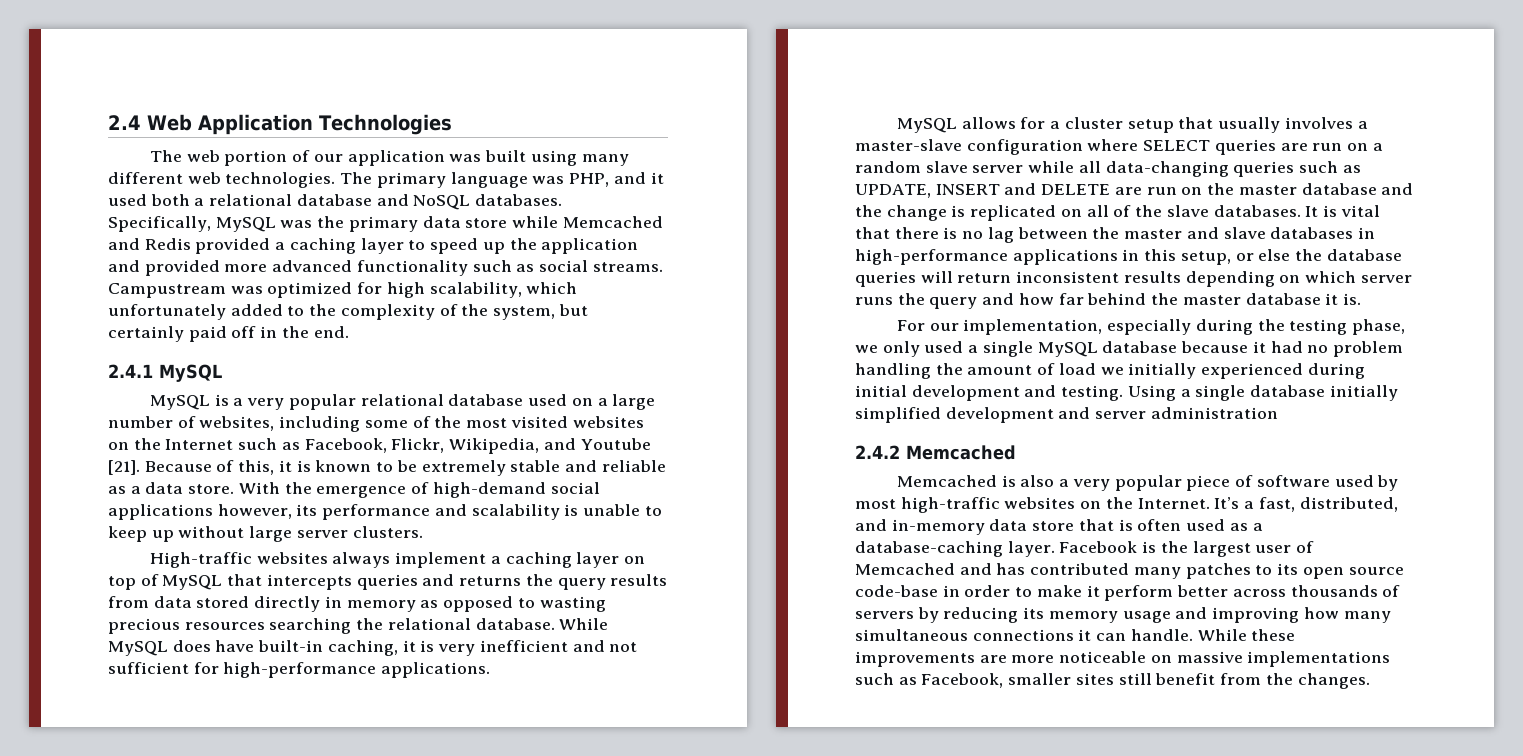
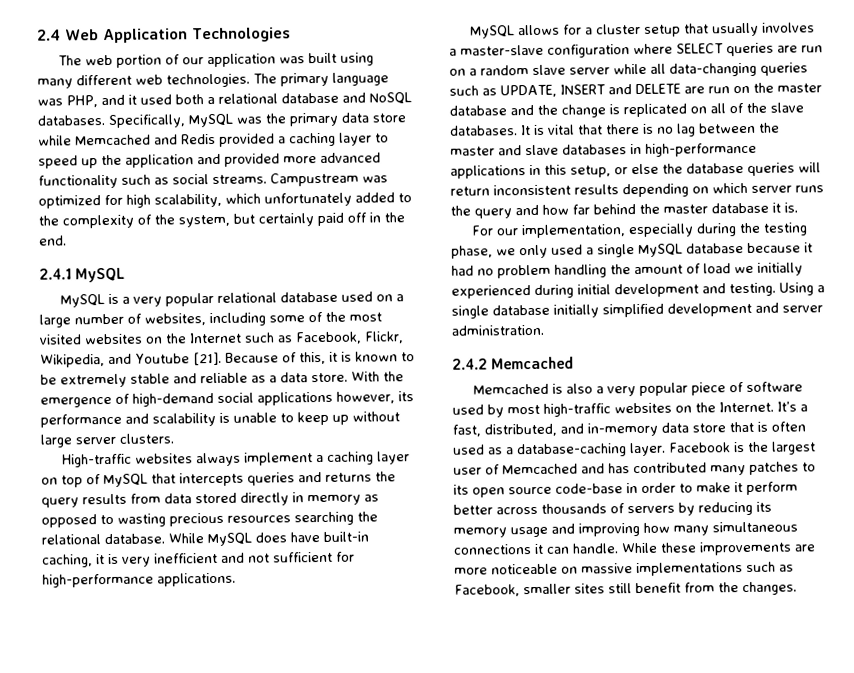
- Using a single database initially simplified development and server administration
+ Using a single database initially simplified development and server administration.

